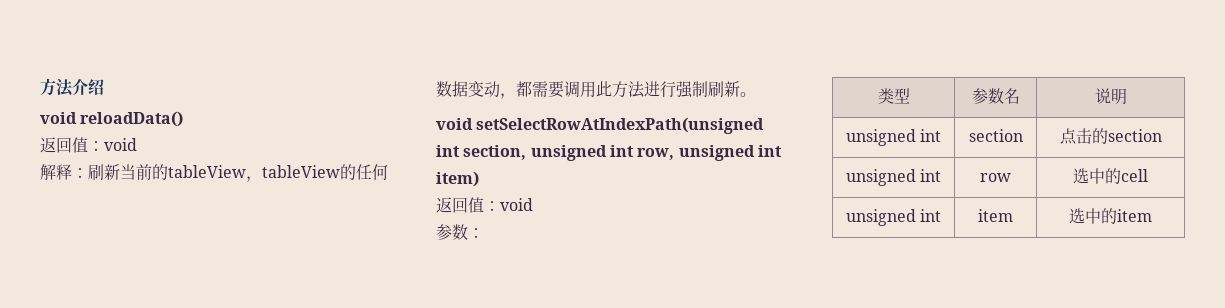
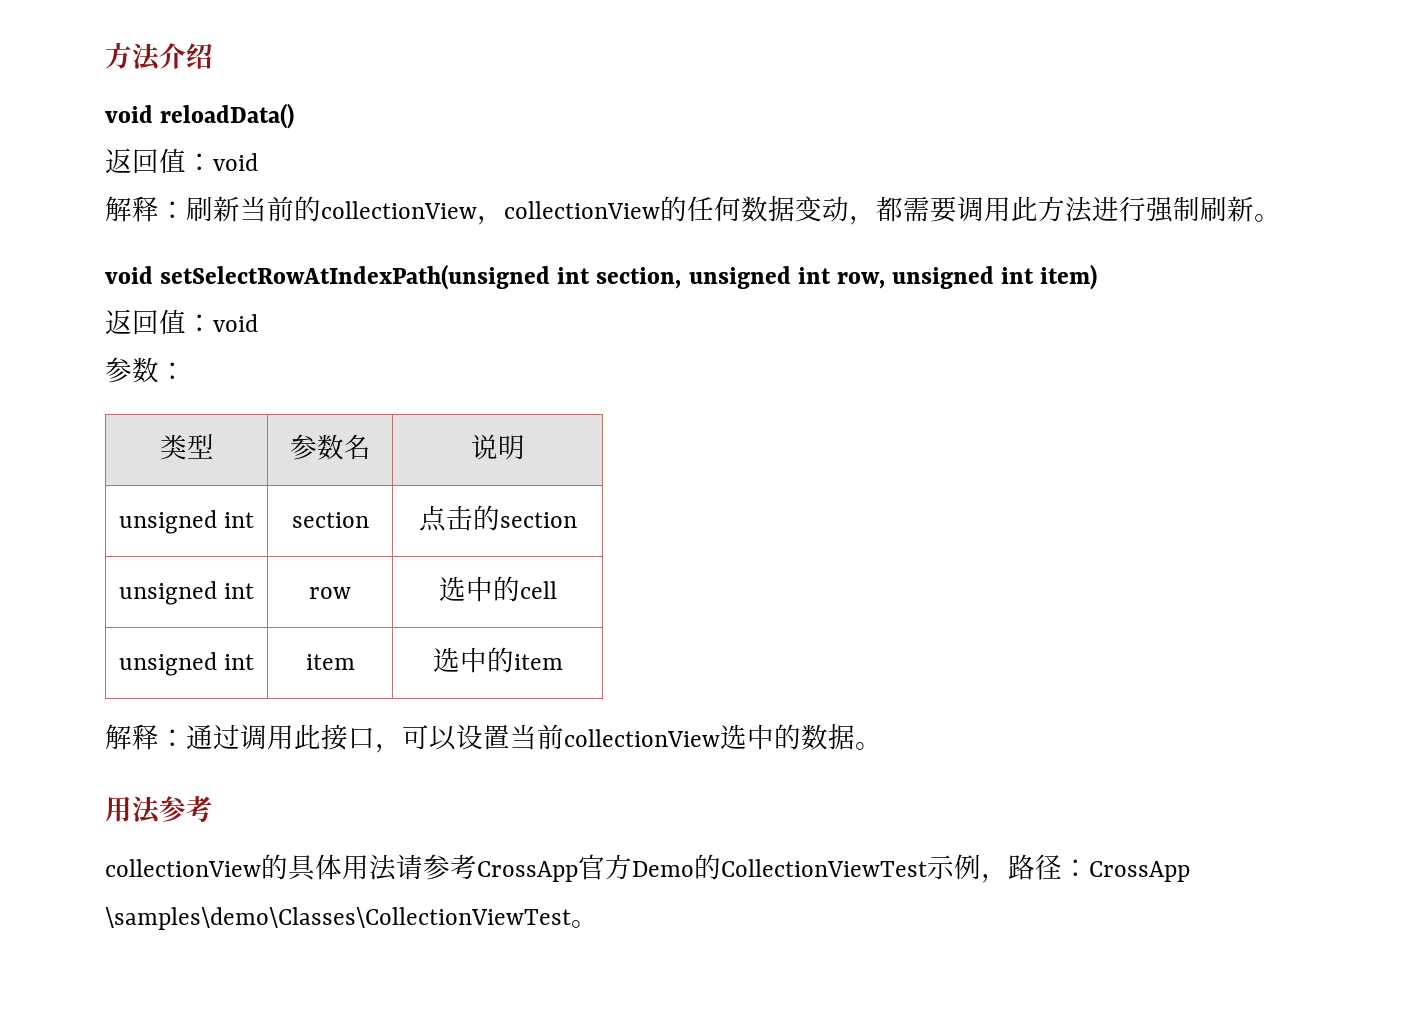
- 解释：刷新当前的tableView，tableView的任何数据变动，都需要调用此方法进行强制刷新。
+ 解释：刷新当前的collectionView，collectionView的任何数据变动，都需要调用此方法进行强制刷新。
+ 解释：通过调用此接口，可以设置当前collectionView选中的数据。
+ 用法参考
+ collectionView的具体用法请参考CrossApp官方Demo的CollectionViewTest示例，路径：CrossApp \samples\demo\Classes\CollectionViewTest。

